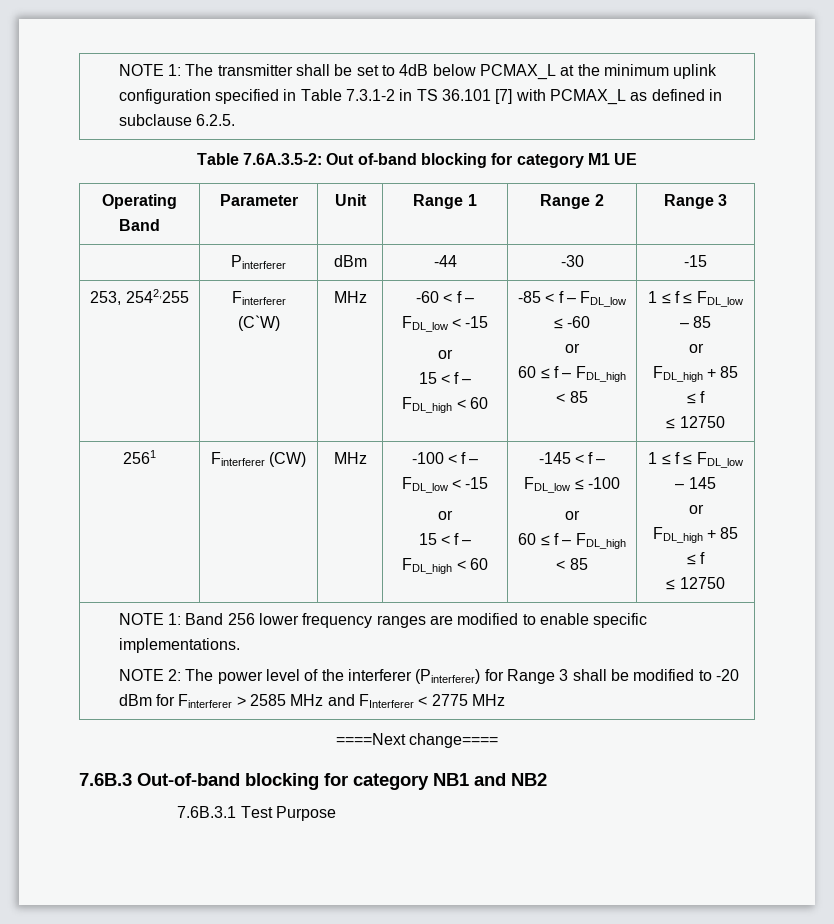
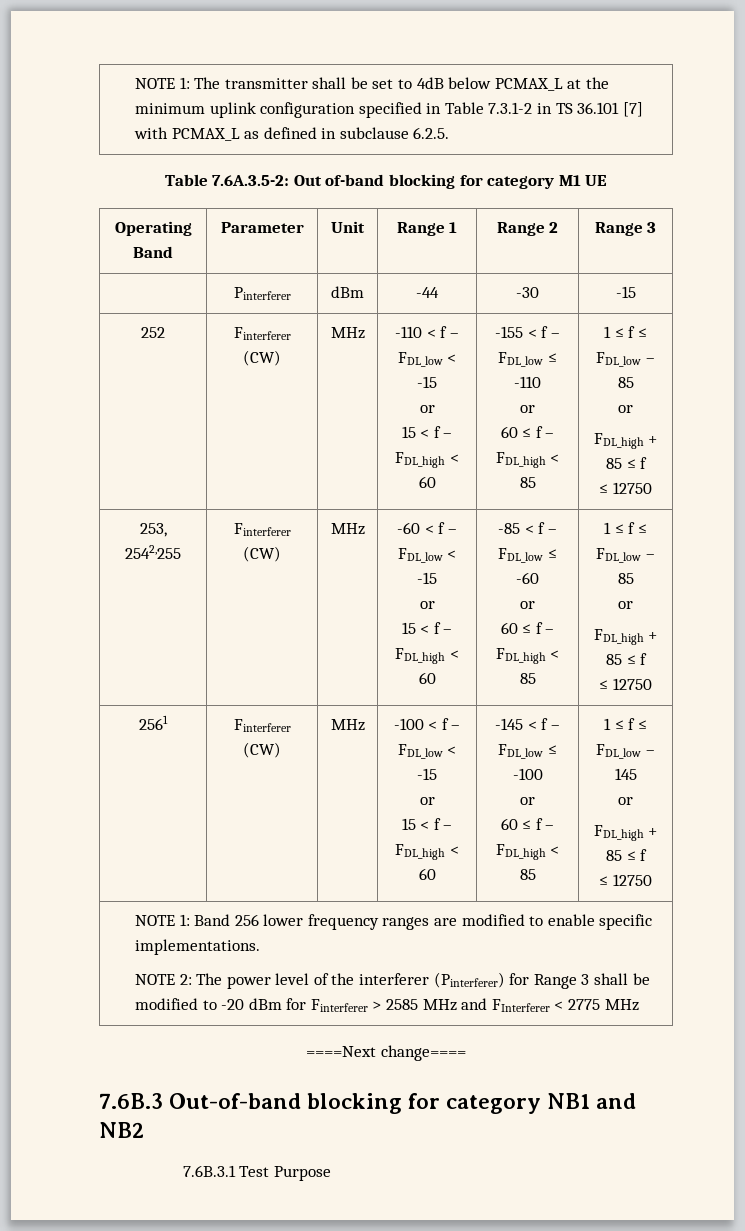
+ 252 | Finterferer (CW) | MHz | -110 < f – FDL_low < -15
+ or
+ 15 < f – FDL_high < 60 | -155 < f – FDL_low ≤ -110
+ or
+ 60 ≤ f – FDL_high < 85 | 1 ≤ f ≤ FDL_low – 85
+ or
+ FDL_high + 85 ≤ f
+ ≤ 12750
- 253, 2542,255 | Finterferer (C`W)
+ 253, 2542,255 | Finterferer (CW)

